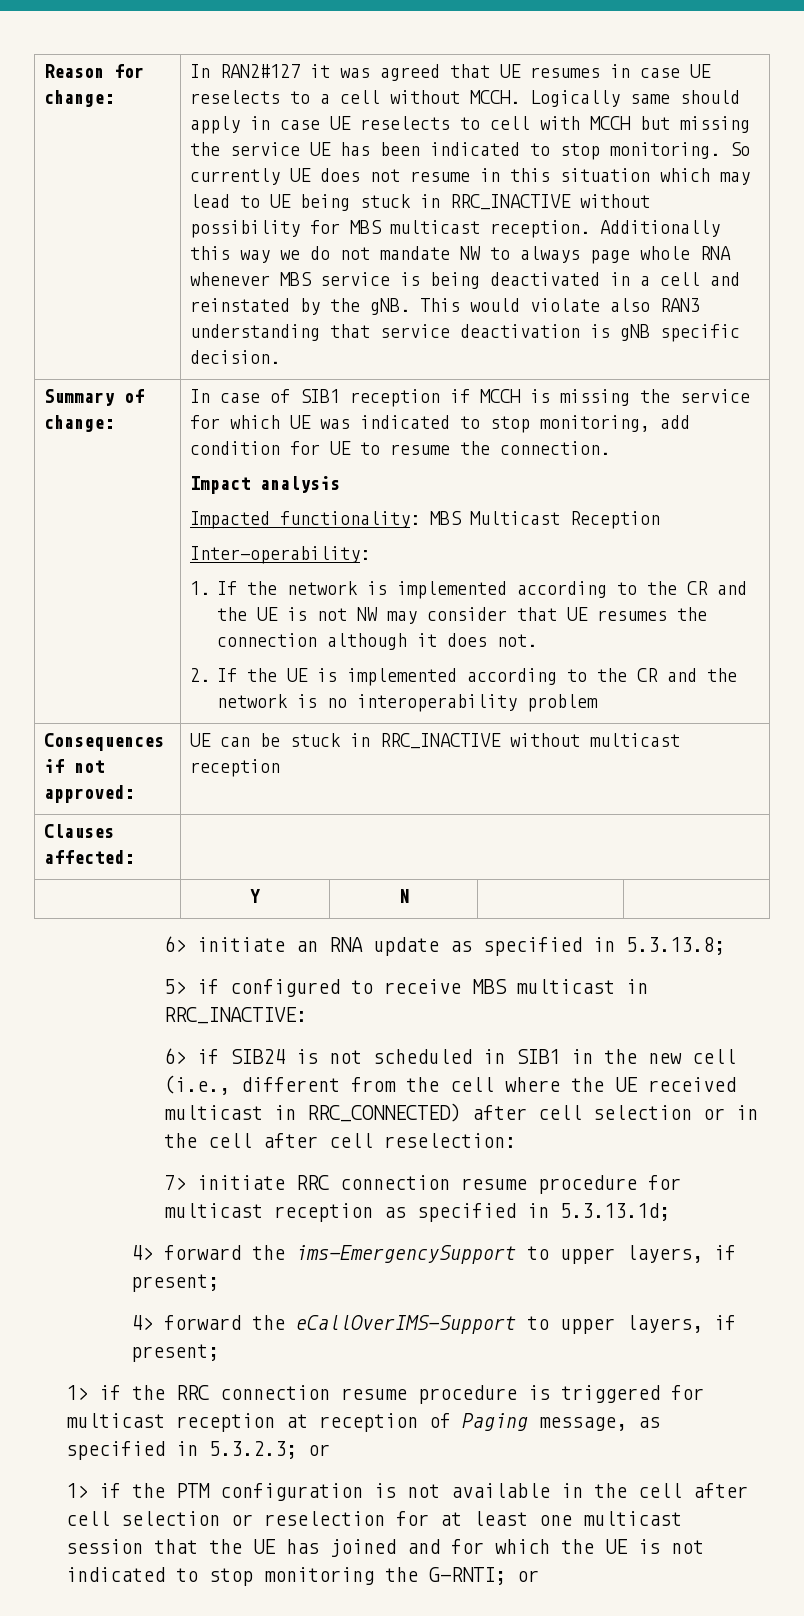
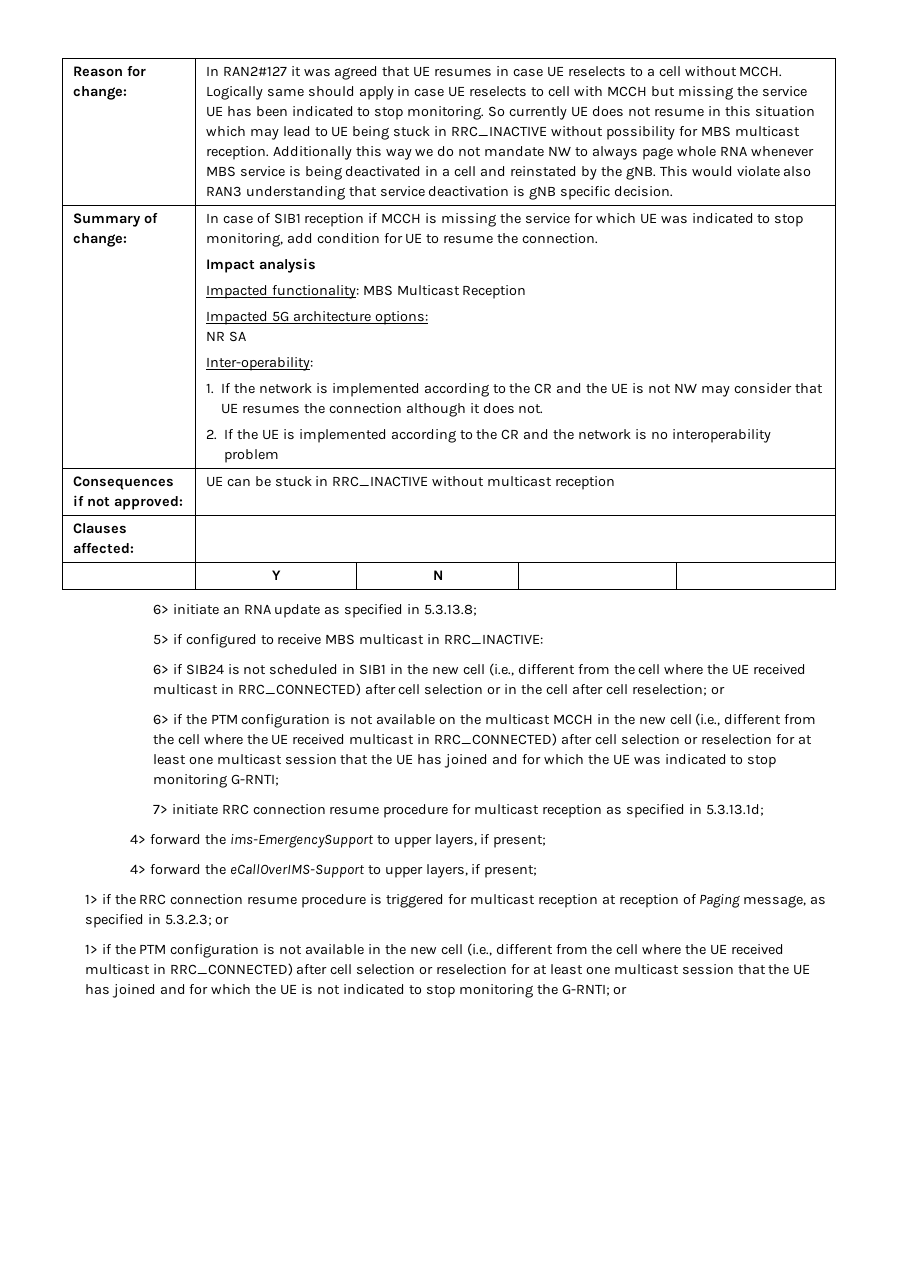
+ Impacted 5G architecture options:
+ NR SA
- 6> if SIB24 is not scheduled in SIB1 in the new cell (i.e., different from the cell where the UE received multicast in RRC_CONNECTED) after cell selection or in the cell after cell reselection:
+ 6> if SIB24 is not scheduled in SIB1 in the new cell (i.e., different from the cell where the UE received multicast in RRC_CONNECTED) after cell selection or in the cell after cell reselection; or
+ 6> if the PTM configuration is not available on the multicast MCCH in the new cell (i.e., different from the cell where the UE received multicast in RRC_CONNECTED) after cell selection or reselection for at least one multicast session that the UE has joined and for which the UE was indicated to stop monitoring G-RNTI;
- 1> if the PTM configuration is not available in the cell after cell selection or reselection for at least one multicast session that the UE has joined and for which the UE is not indicated to stop monitoring the G-RNTI; or
+ 1> if the PTM configuration is not available in the new cell (i.e., different from the cell where the UE received multicast in RRC_CONNECTED) after cell selection or reselection for at least one multicast session that the UE has joined and for which the UE is not indicated to stop monitoring the G-RNTI; or

